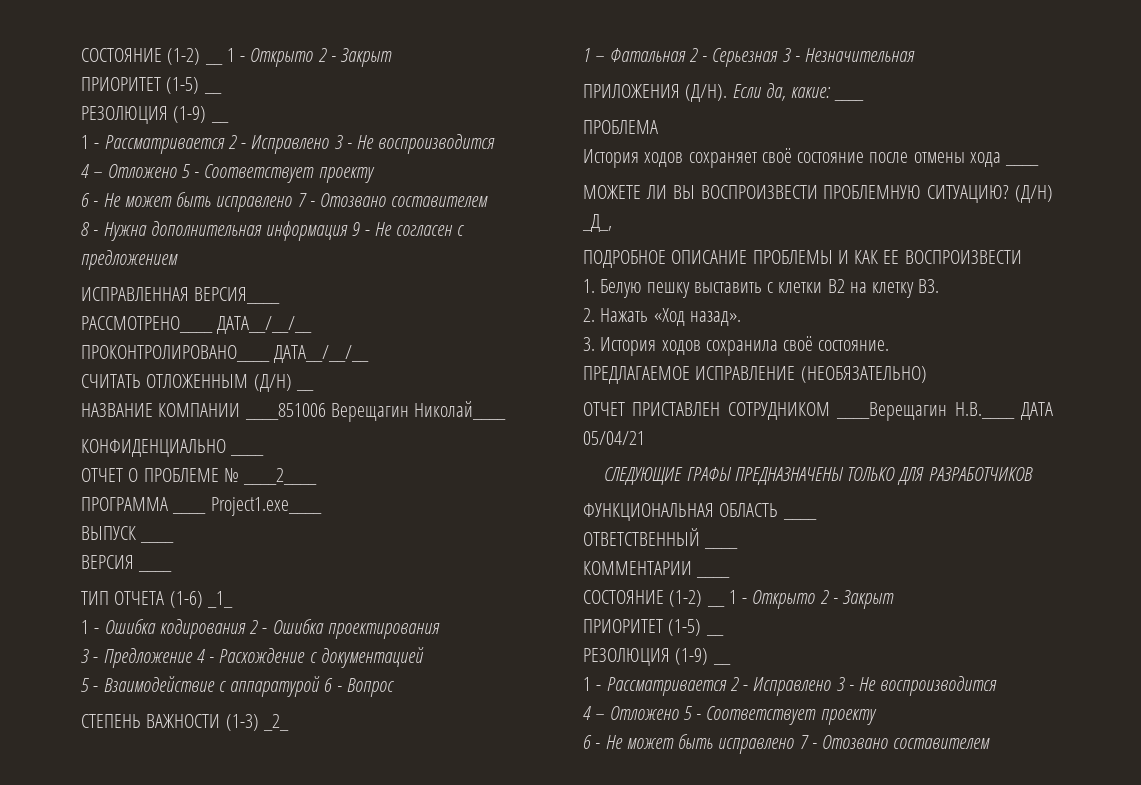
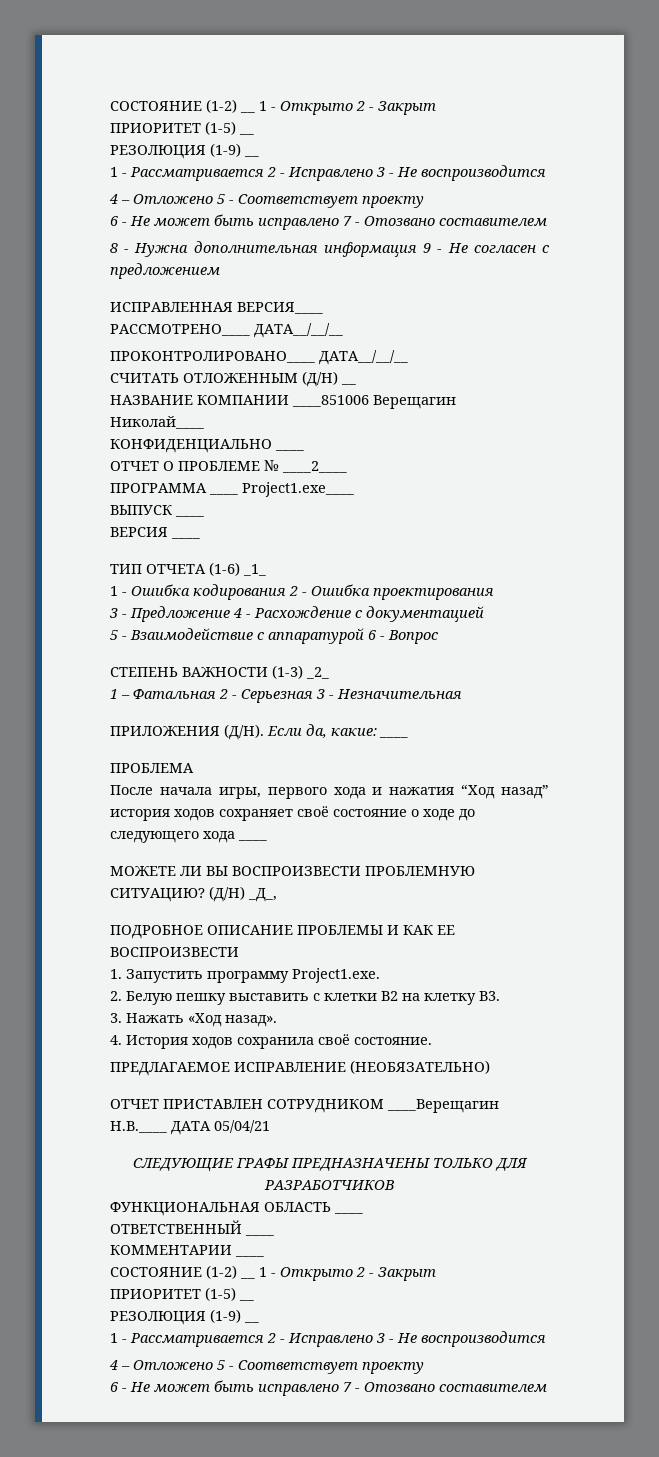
- История ходов сохраняет своё состояние после отмены хода ____
+ После начала игры, первого хода и нажатия “Ход назад” история ходов сохраняет своё состояние о ходе до следующего хода ____
- 1. Белую пешку выставить с клетки B2 на клетку B3.
+ 1. Запустить программу Project1.exe.
+ 2. Белую пешку выставить с клетки B2 на клетку B3.
- 2. Нажать «Ход назад».
+ 3. Нажать «Ход назад».
- 3. История ходов сохранила своё состояние.
+ 4. История ходов сохранила своё состояние.

